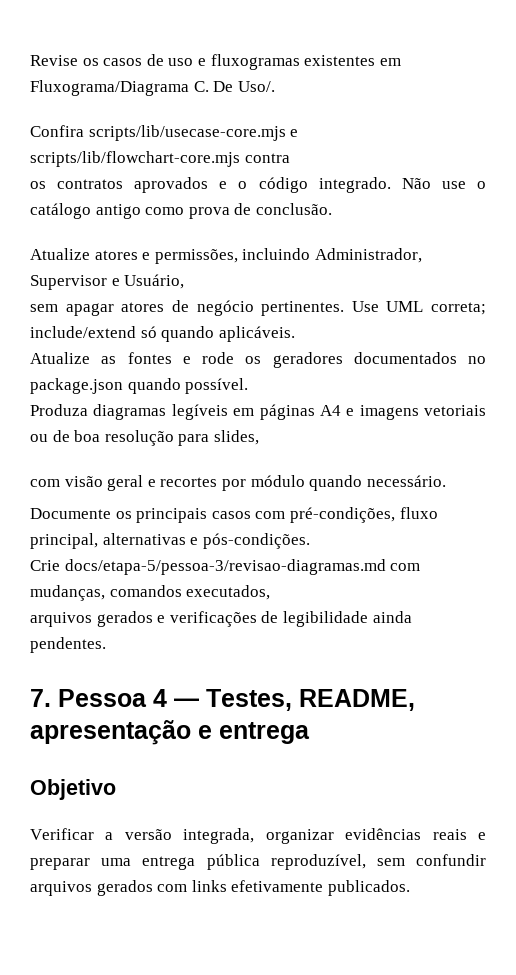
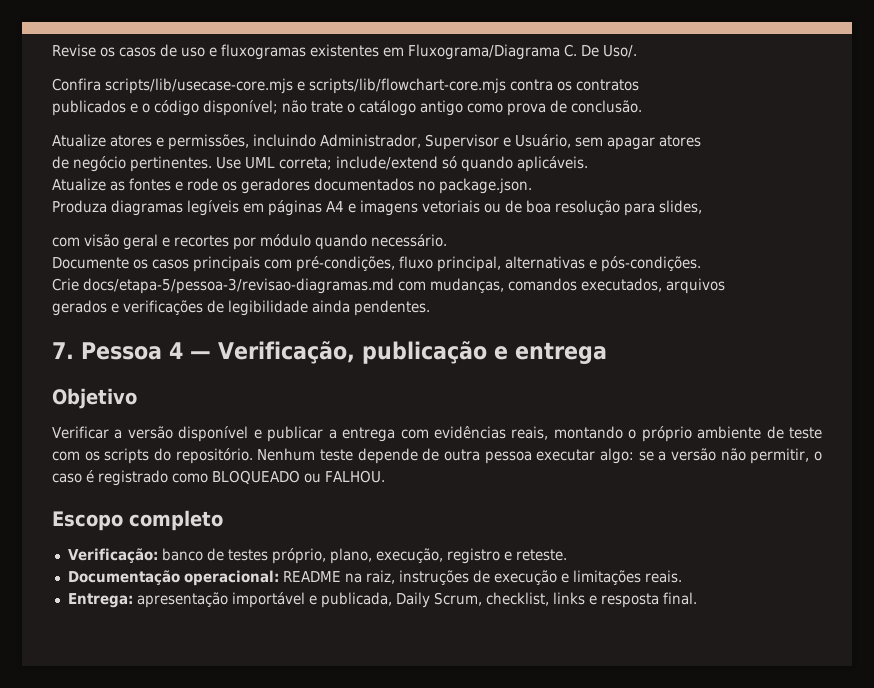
- Confira scripts/lib/usecase-core.mjs e scripts/lib/flowchart-core.mjs contra
- os contratos aprovados e o código integrado. Não use o catálogo antigo como prova de conclusão.
+ Confira scripts/lib/usecase-core.mjs e scripts/lib/flowchart-core.mjs contra os contratos
+ publicados e o código disponível; não trate o catálogo antigo como prova de conclusão.
- Atualize atores e permissões, incluindo Administrador, Supervisor e Usuário,
- sem apagar atores de negócio pertinentes.
+ Atualize atores e permissões, incluindo Administrador, Supervisor e Usuário, sem apagar atores
+ de negócio pertinentes.
- Atualize as fontes e rode os geradores documentados no package.json quando possível.
+ Atualize as fontes e rode os geradores documentados no package.json.
- Documente os principais casos com pré-condições, fluxo principal, alternativas e pós-condições.
+ Documente os casos principais com pré-condições, fluxo principal, alternativas e pós-condições.
- Crie docs/etapa-5/pessoa-3/revisao-diagramas.md com mudanças, comandos executados,
- arquivos gerados e verificações de legibilidade ainda pendentes.
+ Crie docs/etapa-5/pessoa-3/revisao-diagramas.md com mudanças, comandos executados, arquivos
+ gerados e verificações de legibilidade ainda pendentes.
- 7. Pessoa 4 — Testes, README, apresentação e entrega
+ 7. Pessoa 4 — Verificação, publicação e entrega
- Verificar a versão integrada, organizar evidências reais e preparar uma entrega pública reproduzível, sem confundir arquivos gerados com links efetivamente publicados.
+ Verificar a versão disponível e publicar a entrega com evidências reais, montando o próprio ambiente de teste com os scripts do repositório. Nenhum teste depende de outra pessoa executar algo: se a versão não permitir, o caso é registrado como BLOQUEADO ou FALHOU.
+ Escopo completo
+ Verificação: banco de testes próprio, plano, execução, registro e reteste.
+ Documentação operacional: README na raiz, instruções de execução e limitações reais.
+ Entrega: apresentação importável e publicada, Daily Scrum, checklist, links e resposta final.

